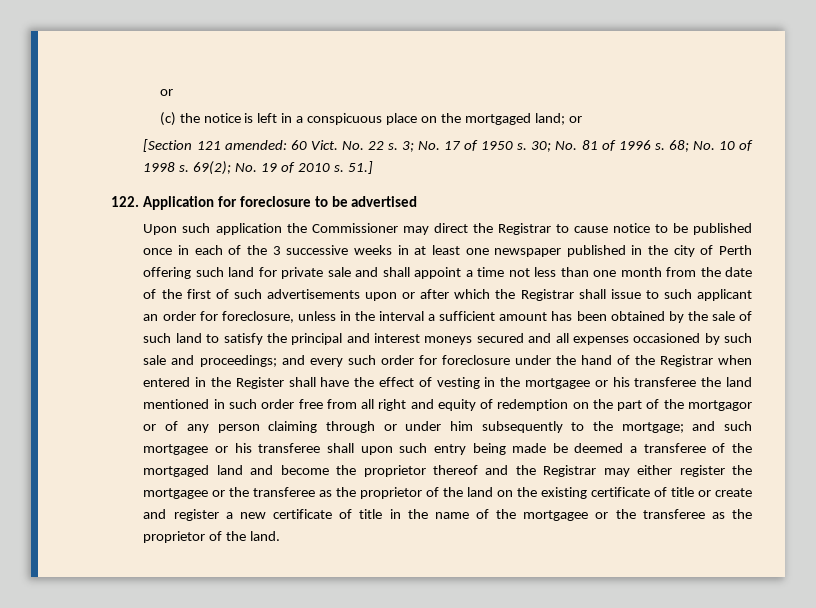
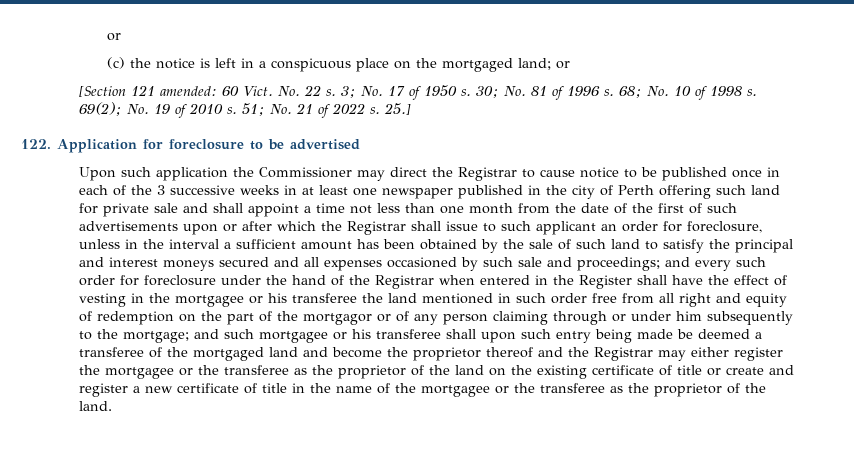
- 51.]
+ 51; No. 21 of 2022 s. 25.]

